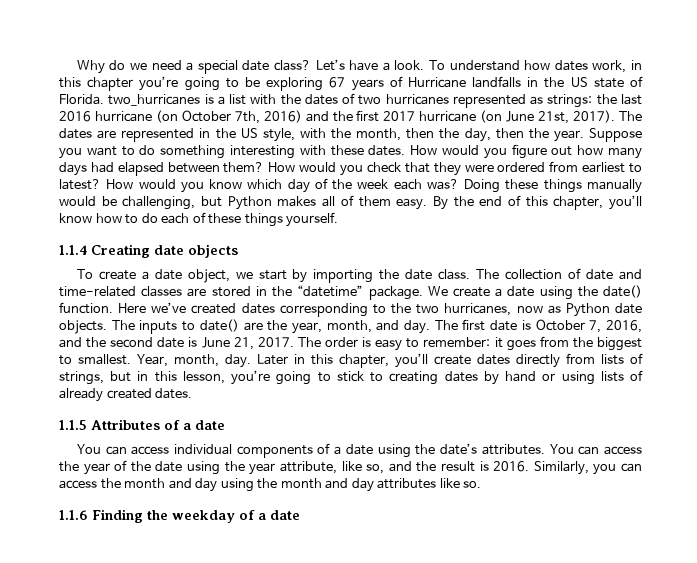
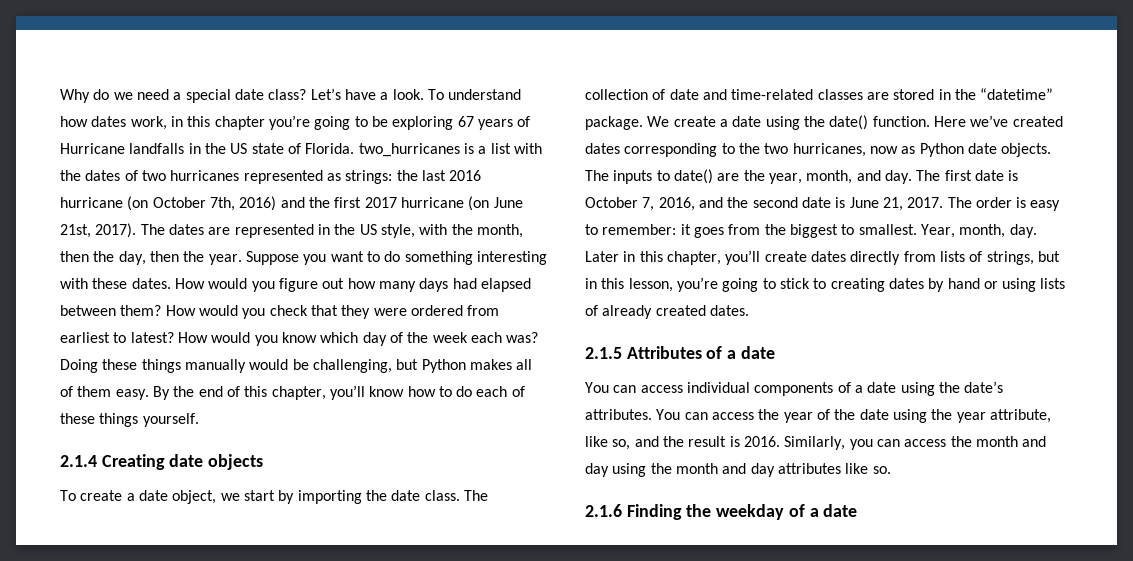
- 1.1.4 Creating date objects
+ 2.1.4 Creating date objects
- 1.1.5 Attributes of a date
+ 2.1.5 Attributes of a date
- 1.1.6 Finding the weekday of a date
+ 2.1.6 Finding the weekday of a date

